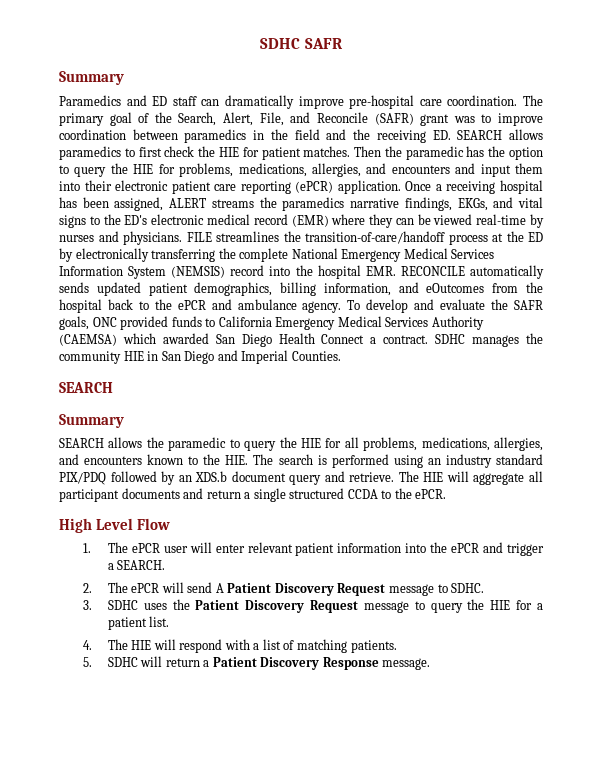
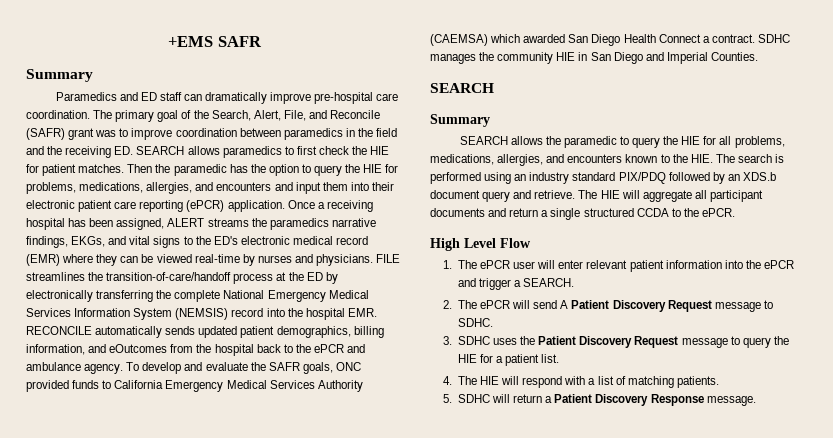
- SDHC SAFR
+ +EMS SAFR

